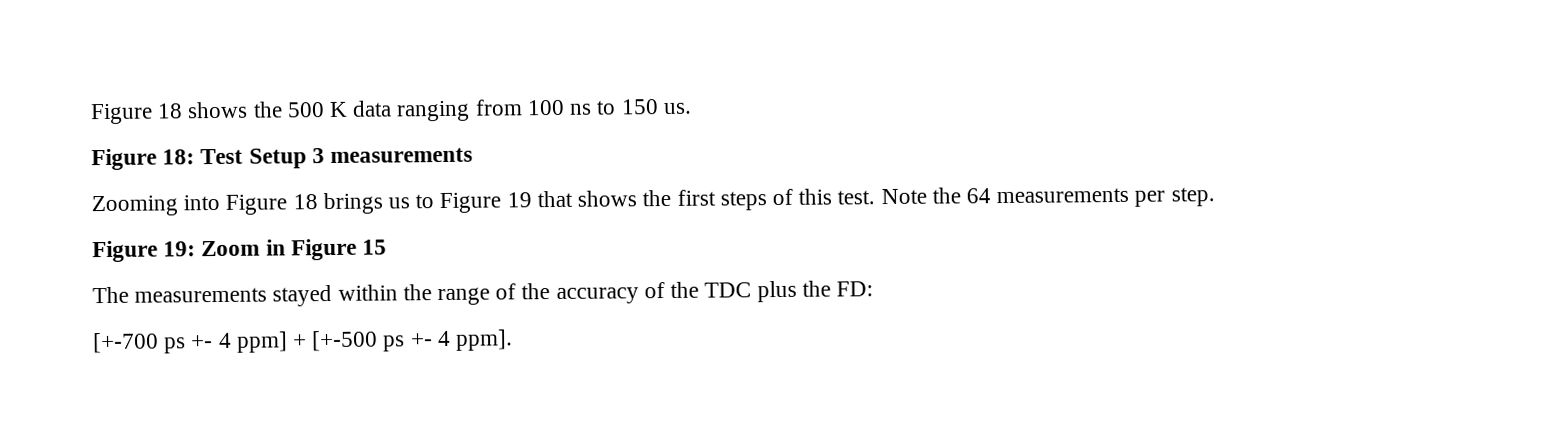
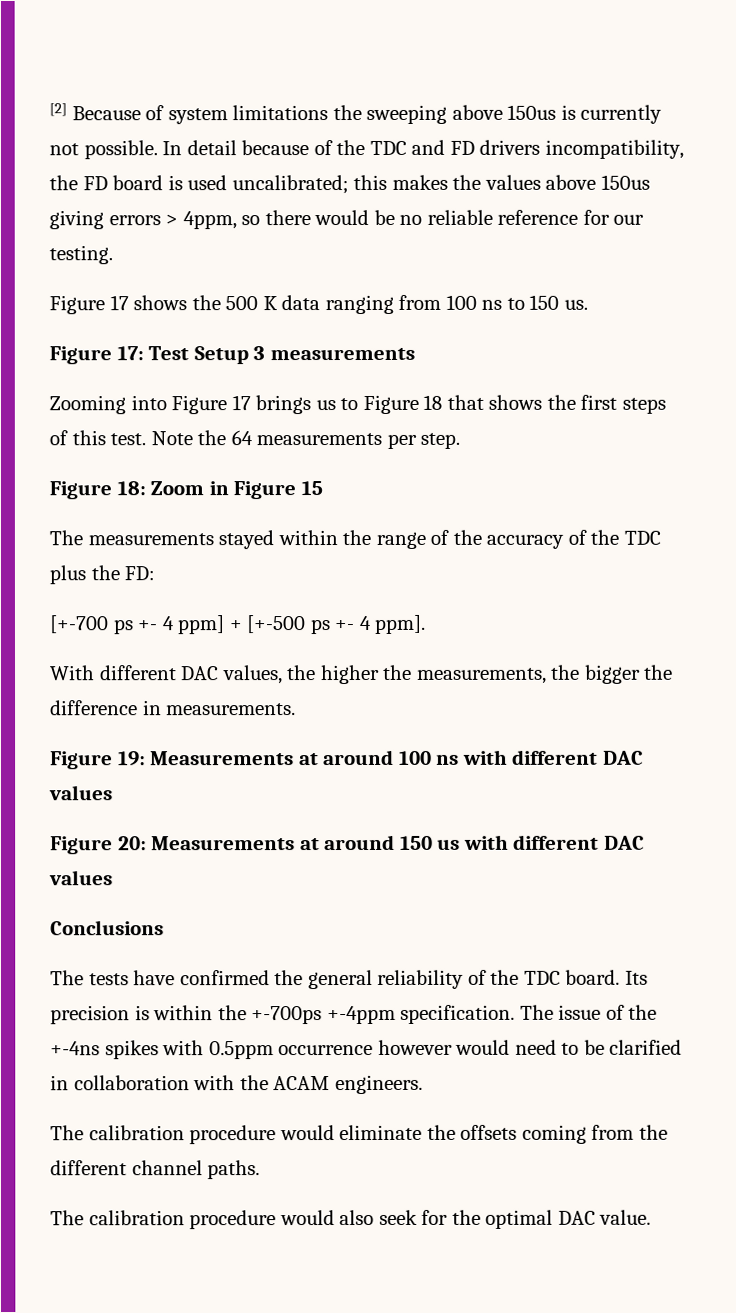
- Figure 18 shows the 500 K data ranging from 100 ns to 150 us.
+ [2] Because of system limitations the sweeping above 150us is currently not possible. In detail because of the TDC and FD drivers incompatibility, the FD board is used uncalibrated; this makes the values above 150us giving errors > 4ppm, so there would be no reliable reference for our testing.
+ Figure 17 shows the 500 K data ranging from 100 ns to 150 us.
- Figure 18: Test Setup 3 measurements
+ Figure 17: Test Setup 3 measurements
- Zooming into Figure 18 brings us to Figure 19 that shows the first steps of this test.
+ Zooming into Figure 17 brings us to Figure 18 that shows the first steps of this test.
- Figure 19: Zoom in Figure 15
+ Figure 18: Zoom in Figure 15
+ With different DAC values, the higher the measurements, the bigger the difference in measurements.
+ Figure 19: Measurements at around 100 ns with different DAC values
+ Figure 20: Measurements at around 150 us with different DAC values
+ Conclusions
+ The tests have confirmed the general reliability of the TDC board. Its precision is within the +-700ps +-4ppm specification. The issue of the +-4ns spikes with 0.5ppm occurrence however would need to be clarified in collaboration with the ACAM engineers.
+ The calibration procedure would eliminate the offsets coming from the different channel paths.
+ The calibration procedure would also seek for the optimal DAC value.

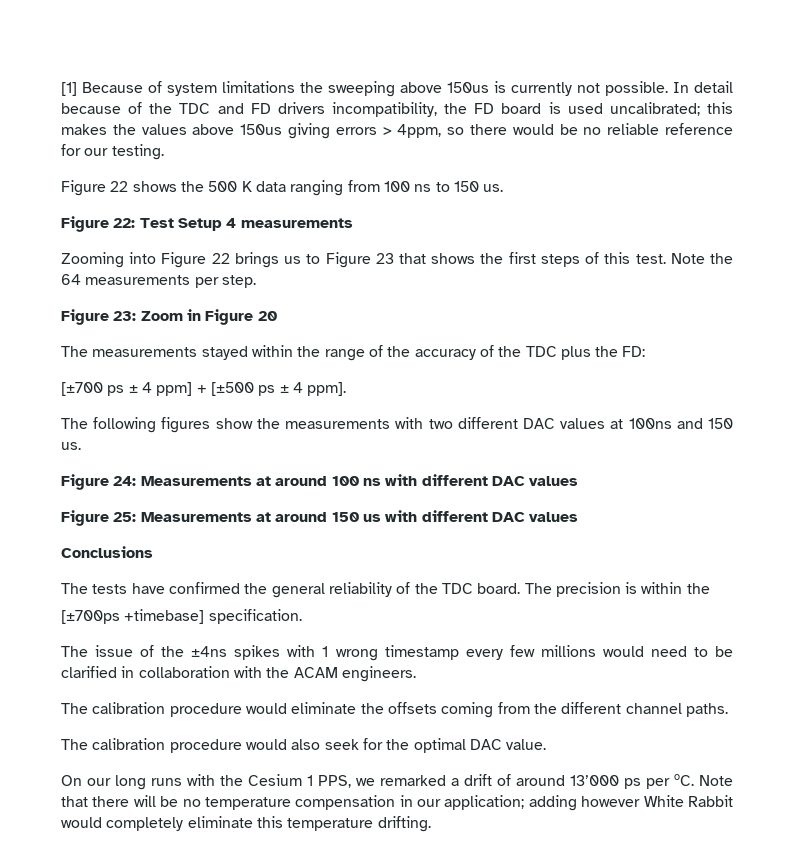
- [2] Because of system limitations the sweeping above 150us is currently not possible.
+ [1] Because of system limitations the sweeping above 150us is currently not possible.
- Figure 17 shows the 500 K data ranging from 100 ns to 150 us.
+ Figure 22 shows the 500 K data ranging from 100 ns to 150 us.
- Figure 17: Test Setup 3 measurements
+ Figure 22: Test Setup 4 measurements
- Zooming into Figure 17 brings us to Figure 18 that shows the first steps of this test.
+ Zooming into Figure 22 brings us to Figure 23 that shows the first steps of this test.
- Figure 18: Zoom in Figure 15
+ Figure 23: Zoom in Figure 20
- [+-700 ps +- 4 ppm] + [+-500 ps +- 4 ppm].
- With different DAC values, the higher the measurements, the bigger the difference in measurements.
- Figure 19: Measurements at around 100 ns with different DAC values
+ [±700 ps ± 4 ppm] + [±500 ps ± 4 ppm].
+ The following figures show the measurements with two different DAC values at 100ns and 150 us.
+ Figure 24: Measurements at around 100 ns with different DAC values
- Figure 20: Measurements at around 150 us with different DAC values
+ Figure 25: Measurements at around 150 us with different DAC values
- Its precision is within the +-700ps +-4ppm specification. The issue of the +-4ns spikes with 0.5ppm occurrence however would need to be clarified in collaboration with the ACAM engineers.
+ The precision is within the
+ [±700ps +timebase] specification.
+ The issue of the ±4ns spikes with 1 wrong timestamp every few millions would need to be clarified in collaboration with the ACAM engineers.
+ On our long runs with the Cesium 1 PPS, we remarked a drift of around 13’000 ps per oC. Note that there will be no temperature compensation in our application; adding however White Rabbit would completely eliminate this temperature drifting.

